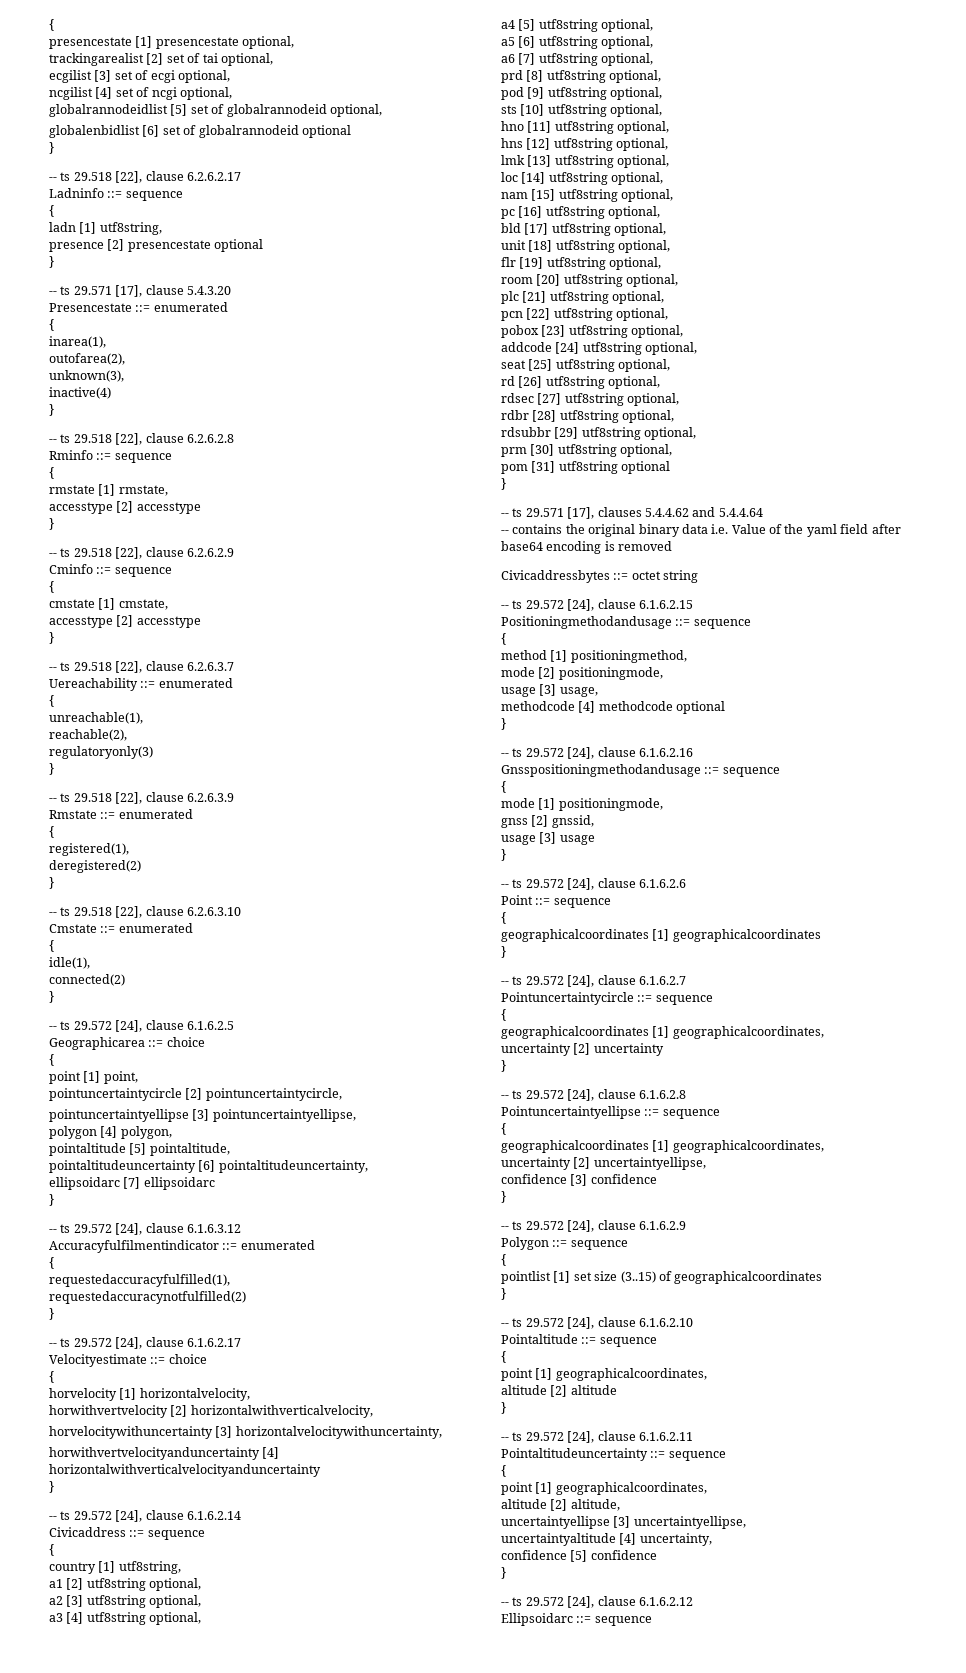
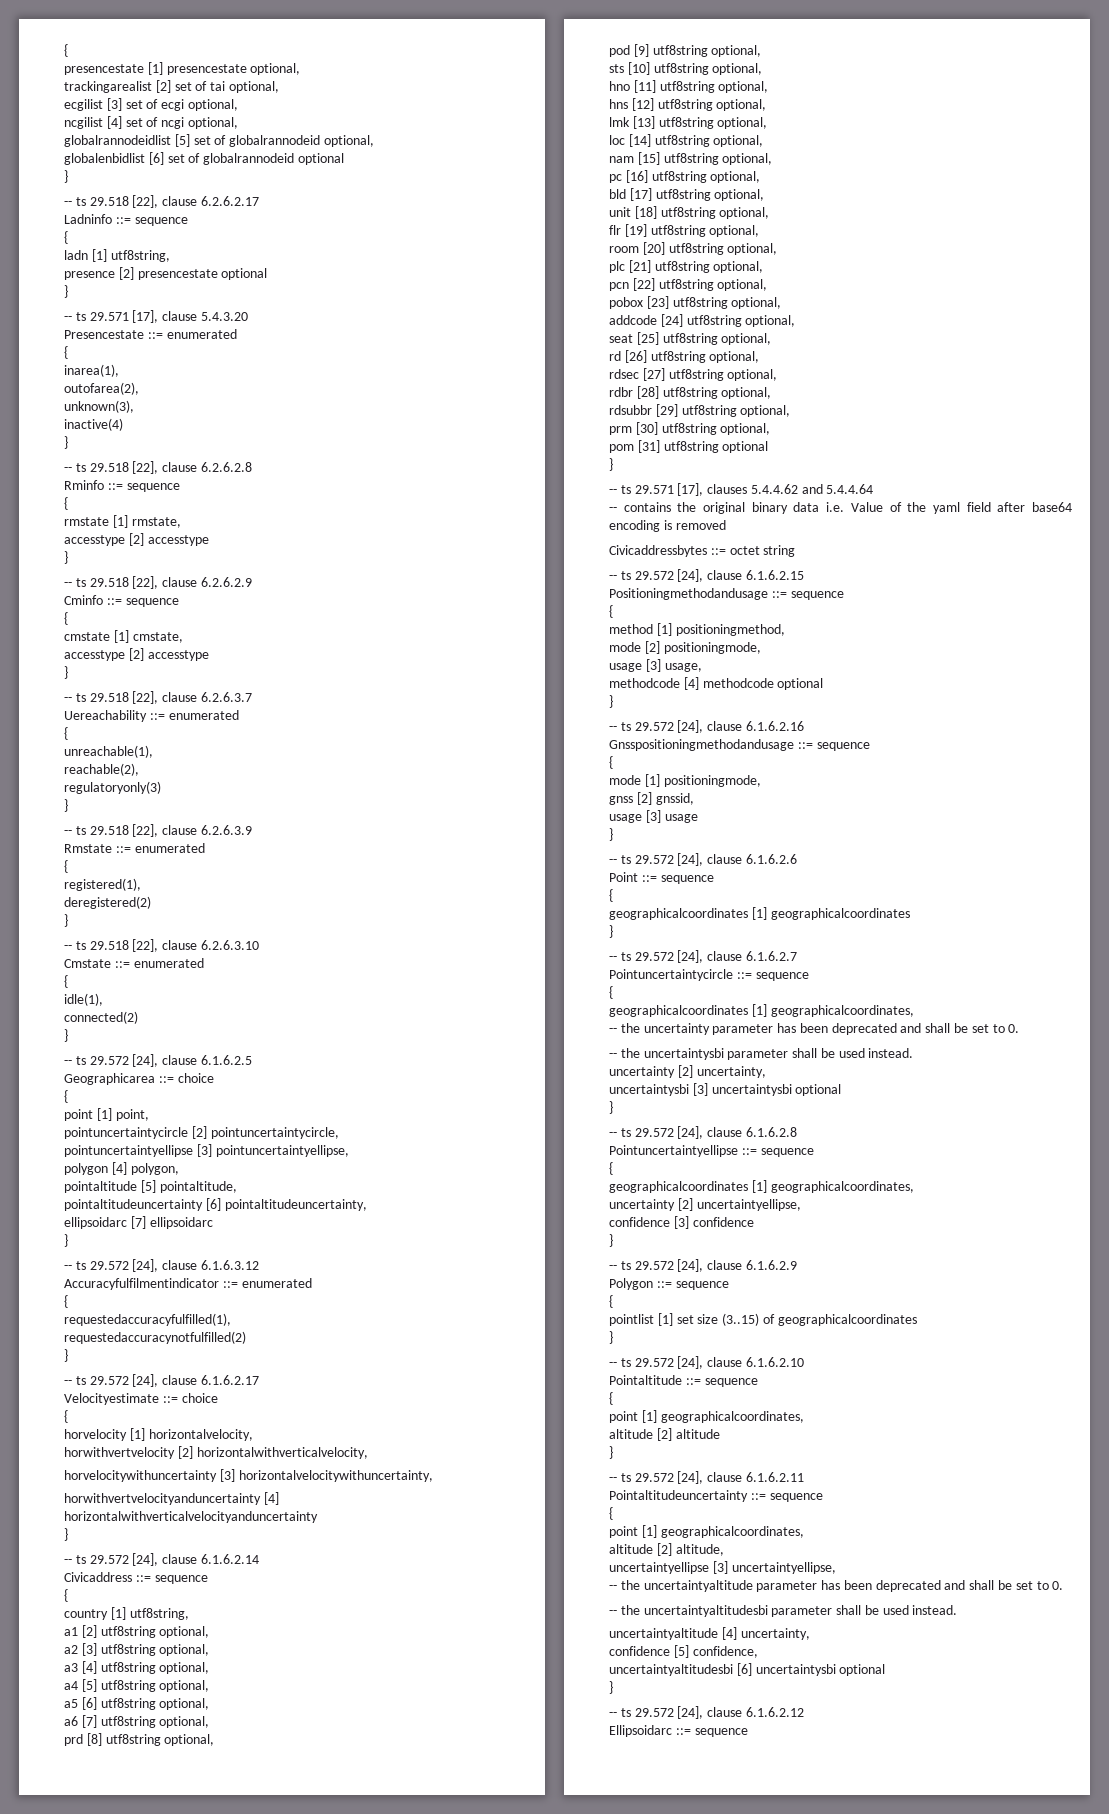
- uncertainty [2] uncertainty
+ -- the uncertainty parameter has been deprecated and shall be set to 0.
+ -- the uncertaintysbi parameter shall be used instead.
+ uncertainty [2] uncertainty,
+ uncertaintysbi [3] uncertaintysbi optional
+ -- the uncertaintyaltitude parameter has been deprecated and shall be set to 0.
+ -- the uncertaintyaltitudesbi parameter shall be used instead.
- confidence [5] confidence
+ confidence [5] confidence,
+ uncertaintyaltitudesbi [6] uncertaintysbi optional

